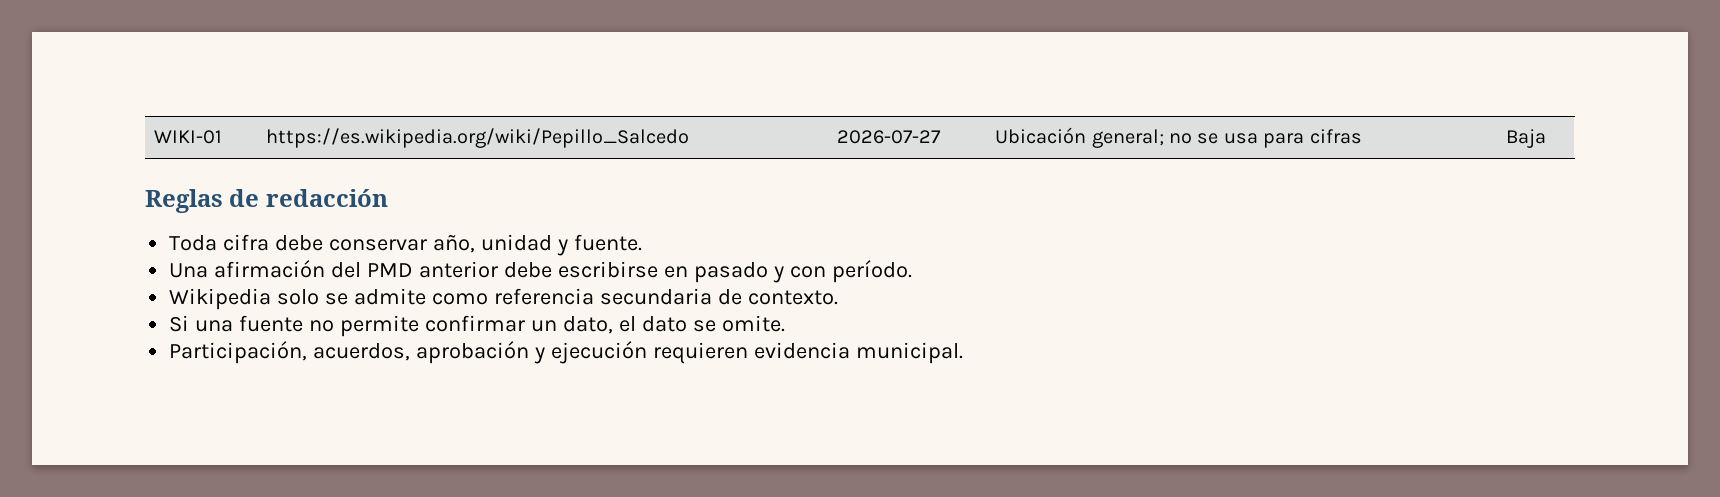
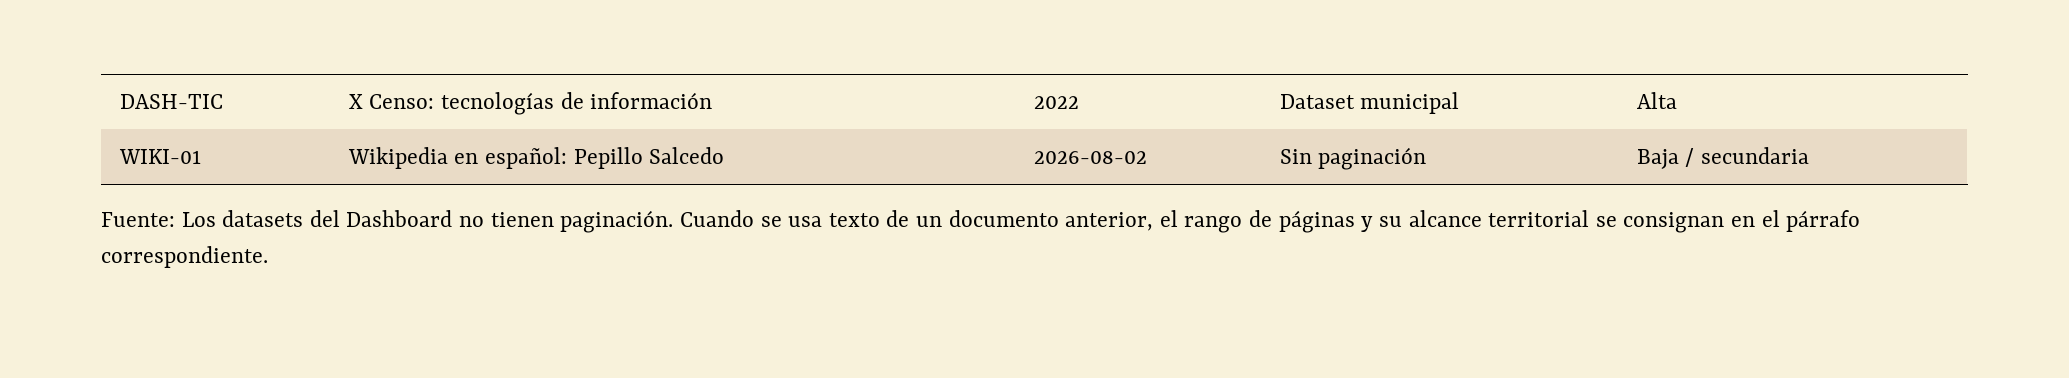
- WIKI-01 | https://es.wikipedia.org/wiki/Pepillo_Salcedo | 2026-07-27 | Ubicación general; no se usa para cifras | Baja
- Reglas de redacción
- Toda cifra debe conservar año, unidad y fuente.
- Una afirmación del PMD anterior debe escribirse en pasado y con período.
- Wikipedia solo se admite como referencia secundaria de contexto.
- Si una fuente no permite confirmar un dato, el dato se omite.
- Participación, acuerdos, aprobación y ejecución requieren evidencia municipal.
+ DASH-TIC | X Censo: tecnologías de información | 2022 | Dataset municipal | Alta
+ WIKI-01 | Wikipedia en español: Pepillo Salcedo | 2026-08-02 | Sin paginación | Baja / secundaria
+ Fuente: Los datasets del Dashboard no tienen paginación. Cuando se usa texto de un documento anterior, el rango de páginas y su alcance territorial se consignan en el párrafo correspondiente.

